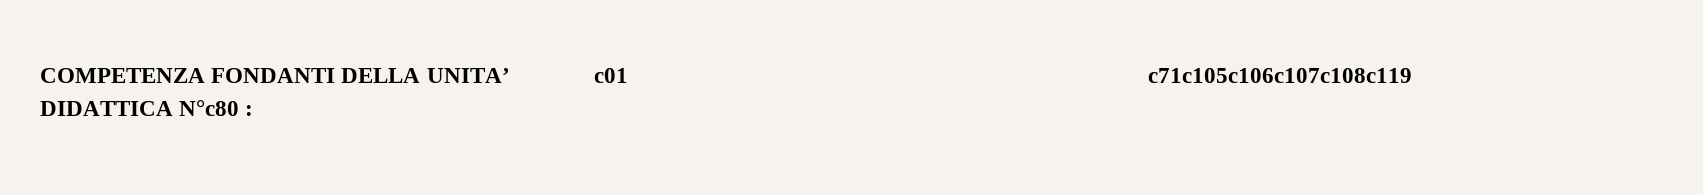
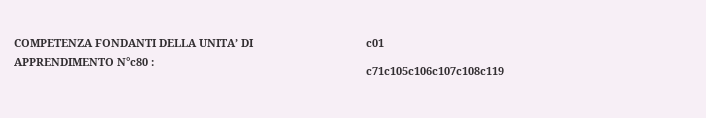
- COMPETENZA FONDANTI DELLA UNITA’ DIDATTICA N°c80 :
+ COMPETENZA FONDANTI DELLA UNITA’ DI APPRENDIMENTO N°c80 :

